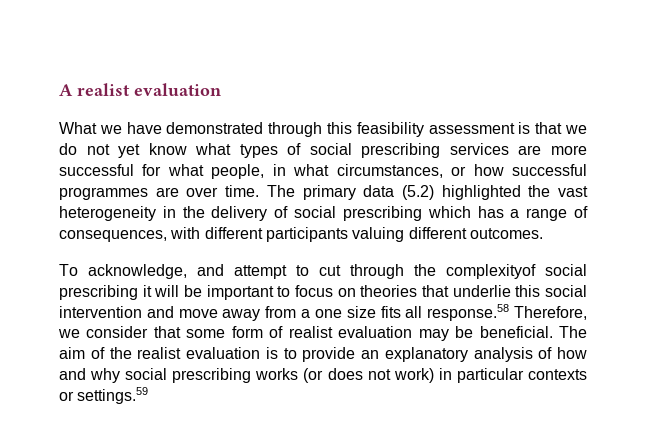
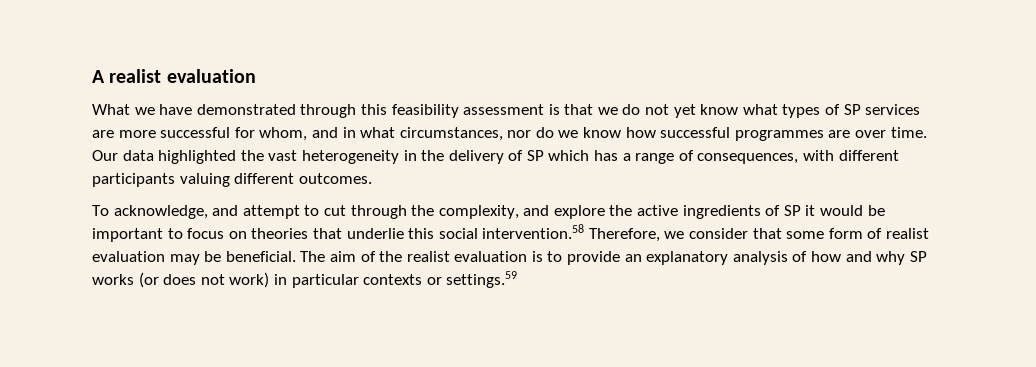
- What we have demonstrated through this feasibility assessment is that we do not yet know what types of social prescribing services are more successful for what people, in what circumstances, or how successful programmes are over time.
+ What we have demonstrated through this feasibility assessment is that we do not yet know what types of SP services are more successful for whom, and in what circumstances, nor do we know how successful programmes are over time.
- The primary data (5.2) highlighted the vast heterogeneity in the delivery of social prescribing which has a range of consequences, with different participants valuing different outcomes.
+ Our data highlighted the vast heterogeneity in the delivery of SP which has a range of consequences, with different participants valuing different outcomes.
- To acknowledge, and attempt to cut through the complexityof social prescribing it will be important to focus on theories that underlie this social intervention and move away from a one size fits all response.58 Therefore, we consider that some form of realist evaluation may be beneficial.
+ To acknowledge, and attempt to cut through the complexity, and explore the active ingredients of SP it would be important to focus on theories that underlie this social intervention.58 Therefore, we consider that some form of realist evaluation may be beneficial.
- The aim of the realist evaluation is to provide an explanatory analysis of how and why social prescribing works (or does not work) in particular contexts or settings.59
+ The aim of the realist evaluation is to provide an explanatory analysis of how and why SP works (or does not work) in particular contexts or settings.59

